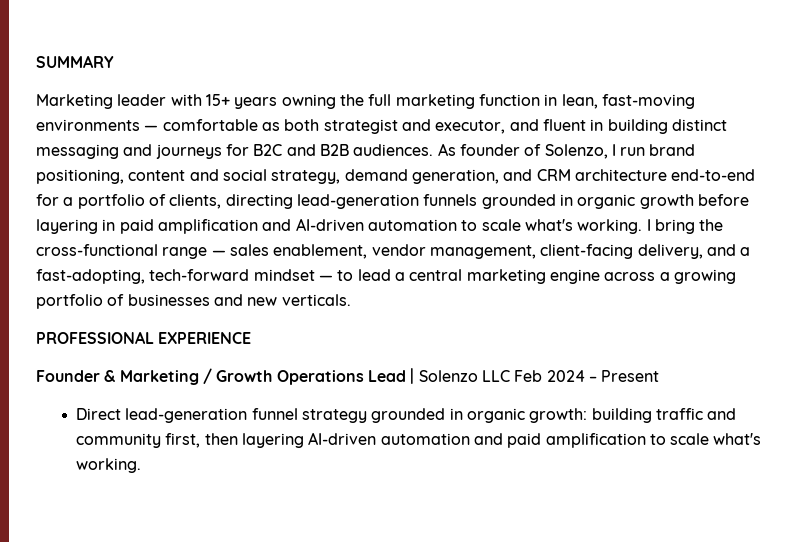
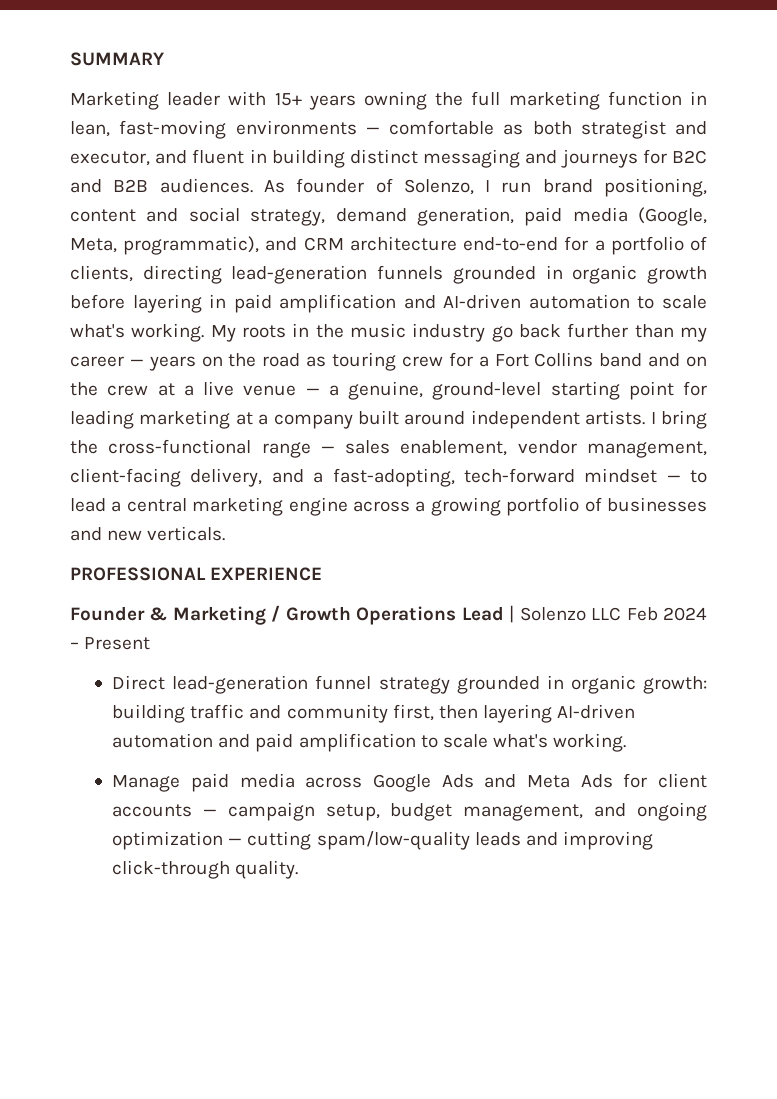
- As founder of Solenzo, I run brand positioning, content and social strategy, demand generation, and CRM architecture end-to-end for a portfolio of clients, directing lead-generation funnels grounded in organic growth before layering in paid amplification and AI-driven automation to scale what's working.
+ As founder of Solenzo, I run brand positioning, content and social strategy, demand generation, paid media (Google, Meta, programmatic), and CRM architecture end-to-end for a portfolio of clients, directing lead-generation funnels grounded in organic growth before layering in paid amplification and AI-driven automation to scale what's working.
+ My roots in the music industry go back further than my career — years on the road as touring crew for a Fort Collins band and on the crew at a live venue — a genuine, ground-level starting point for leading marketing at a company built around independent artists.
+ Manage paid media across Google Ads and Meta Ads for client accounts — campaign setup, budget management, and ongoing optimization — cutting spam/low-quality leads and improving click-through quality.

